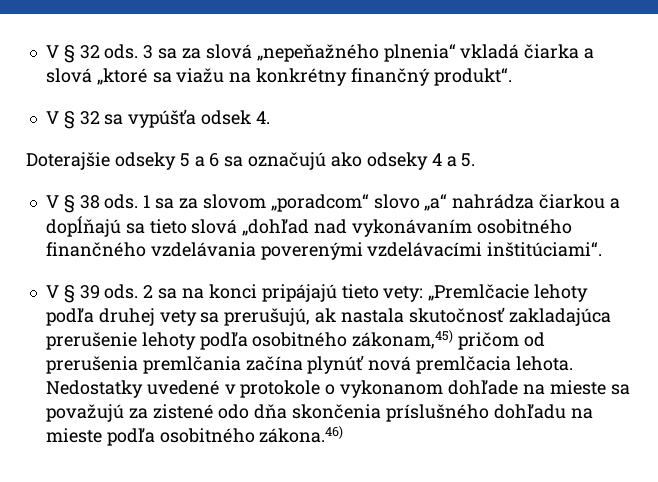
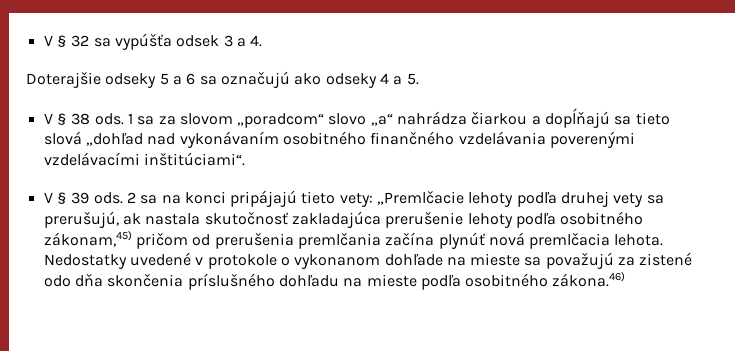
- V § 32 ods. 3 sa za slová „nepeňažného plnenia“ vkladá čiarka a slová „ktoré sa viažu na konkrétny finančný produkt“.
- V § 32 sa vypúšťa odsek 4.
+ V § 32 sa vypúšťa odsek 3 a 4.

